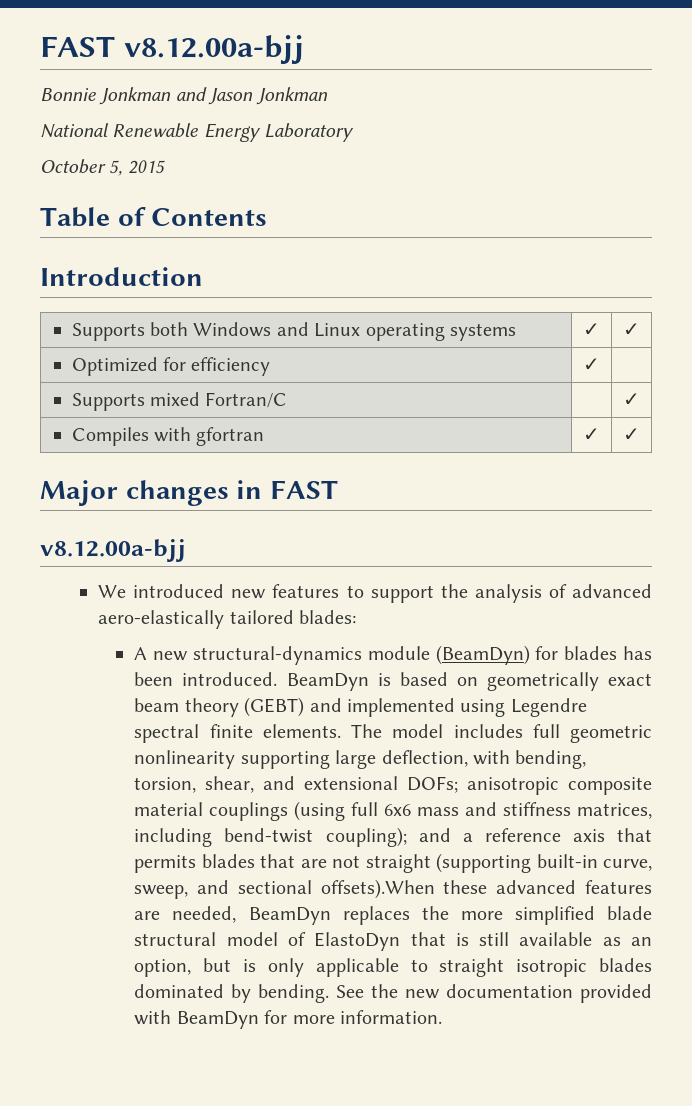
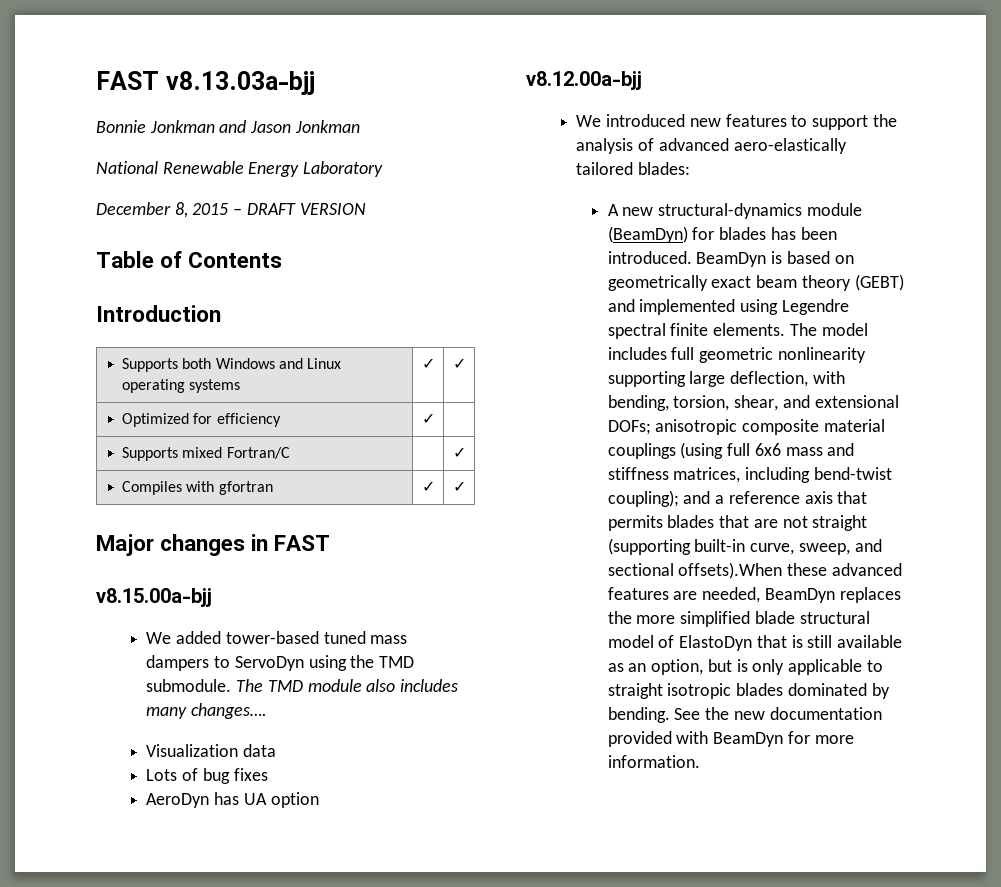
- FAST v8.12.00a-bjj
+ FAST v8.13.03a-bjj
- October 5, 2015
+ December 8, 2015 – DRAFT VERSION
+ v8.15.00a-bjj
+ We added tower-based tuned mass dampers to ServoDyn using the TMD submodule. The TMD module also includes many changes….
+ Visualization data
+ Lots of bug fixes
+ AeroDyn has UA option

